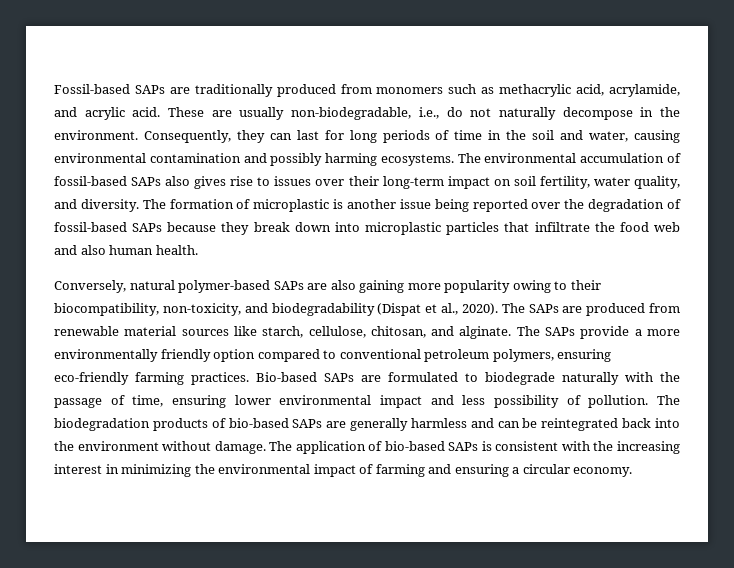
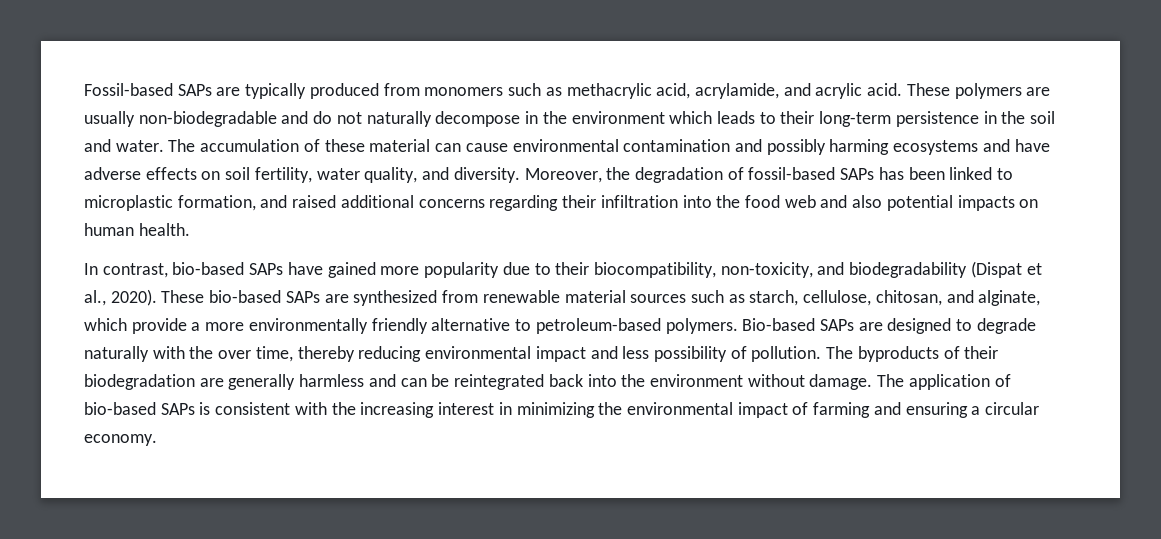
- Fossil-based SAPs are traditionally produced from monomers such as methacrylic acid, acrylamide, and acrylic acid.
+ Fossil-based SAPs are typically produced from monomers such as methacrylic acid, acrylamide, and acrylic acid.
- These are usually non-biodegradable, i.e., do not naturally decompose in the environment. Consequently, they can last for long periods of time in the soil and water, causing environmental contamination and possibly harming ecosystems. The environmental accumulation of fossil-based SAPs also gives rise to issues over their long-term impact on soil fertility, water quality, and diversity.
+ These polymers are usually non-biodegradable and do not naturally decompose in the environment which leads to their long-term persistence in the soil and water. The accumulation of these material can cause environmental contamination and possibly harming ecosystems and have adverse effects on soil fertility, water quality, and diversity.
- The formation of microplastic is another issue being reported over the degradation of fossil-based SAPs because they break down into microplastic particles that infiltrate the food web and also human health.
+ Moreover, the degradation of fossil-based SAPs has been linked to microplastic formation, and raised additional concerns regarding their infiltration into the food web and also potential impacts on human health.
- Conversely, natural polymer-based SAPs are also gaining more popularity owing to their biocompatibility, non-toxicity, and biodegradability (Dispat et al., 2020).
+ In contrast, bio-based SAPs have gained more popularity due to their biocompatibility, non-toxicity, and biodegradability (Dispat et al., 2020).
- The SAPs are produced from renewable material sources like starch, cellulose, chitosan, and alginate. The SAPs provide a more environmentally friendly option compared to conventional petroleum polymers, ensuring eco-friendly farming practices. Bio-based SAPs are formulated to biodegrade naturally with the passage of time, ensuring lower environmental impact and less possibility of pollution.
+ These bio-based SAPs are synthesized from renewable material sources such as starch, cellulose, chitosan, and alginate, which provide a more environmentally friendly alternative to petroleum-based polymers. Bio-based SAPs are designed to degrade naturally with the over time, thereby reducing environmental impact and less possibility of pollution.
- The biodegradation products of bio-based SAPs are generally harmless and can be reintegrated back into the environment without damage.
+ The byproducts of their biodegradation are generally harmless and can be reintegrated back into the environment without damage.

